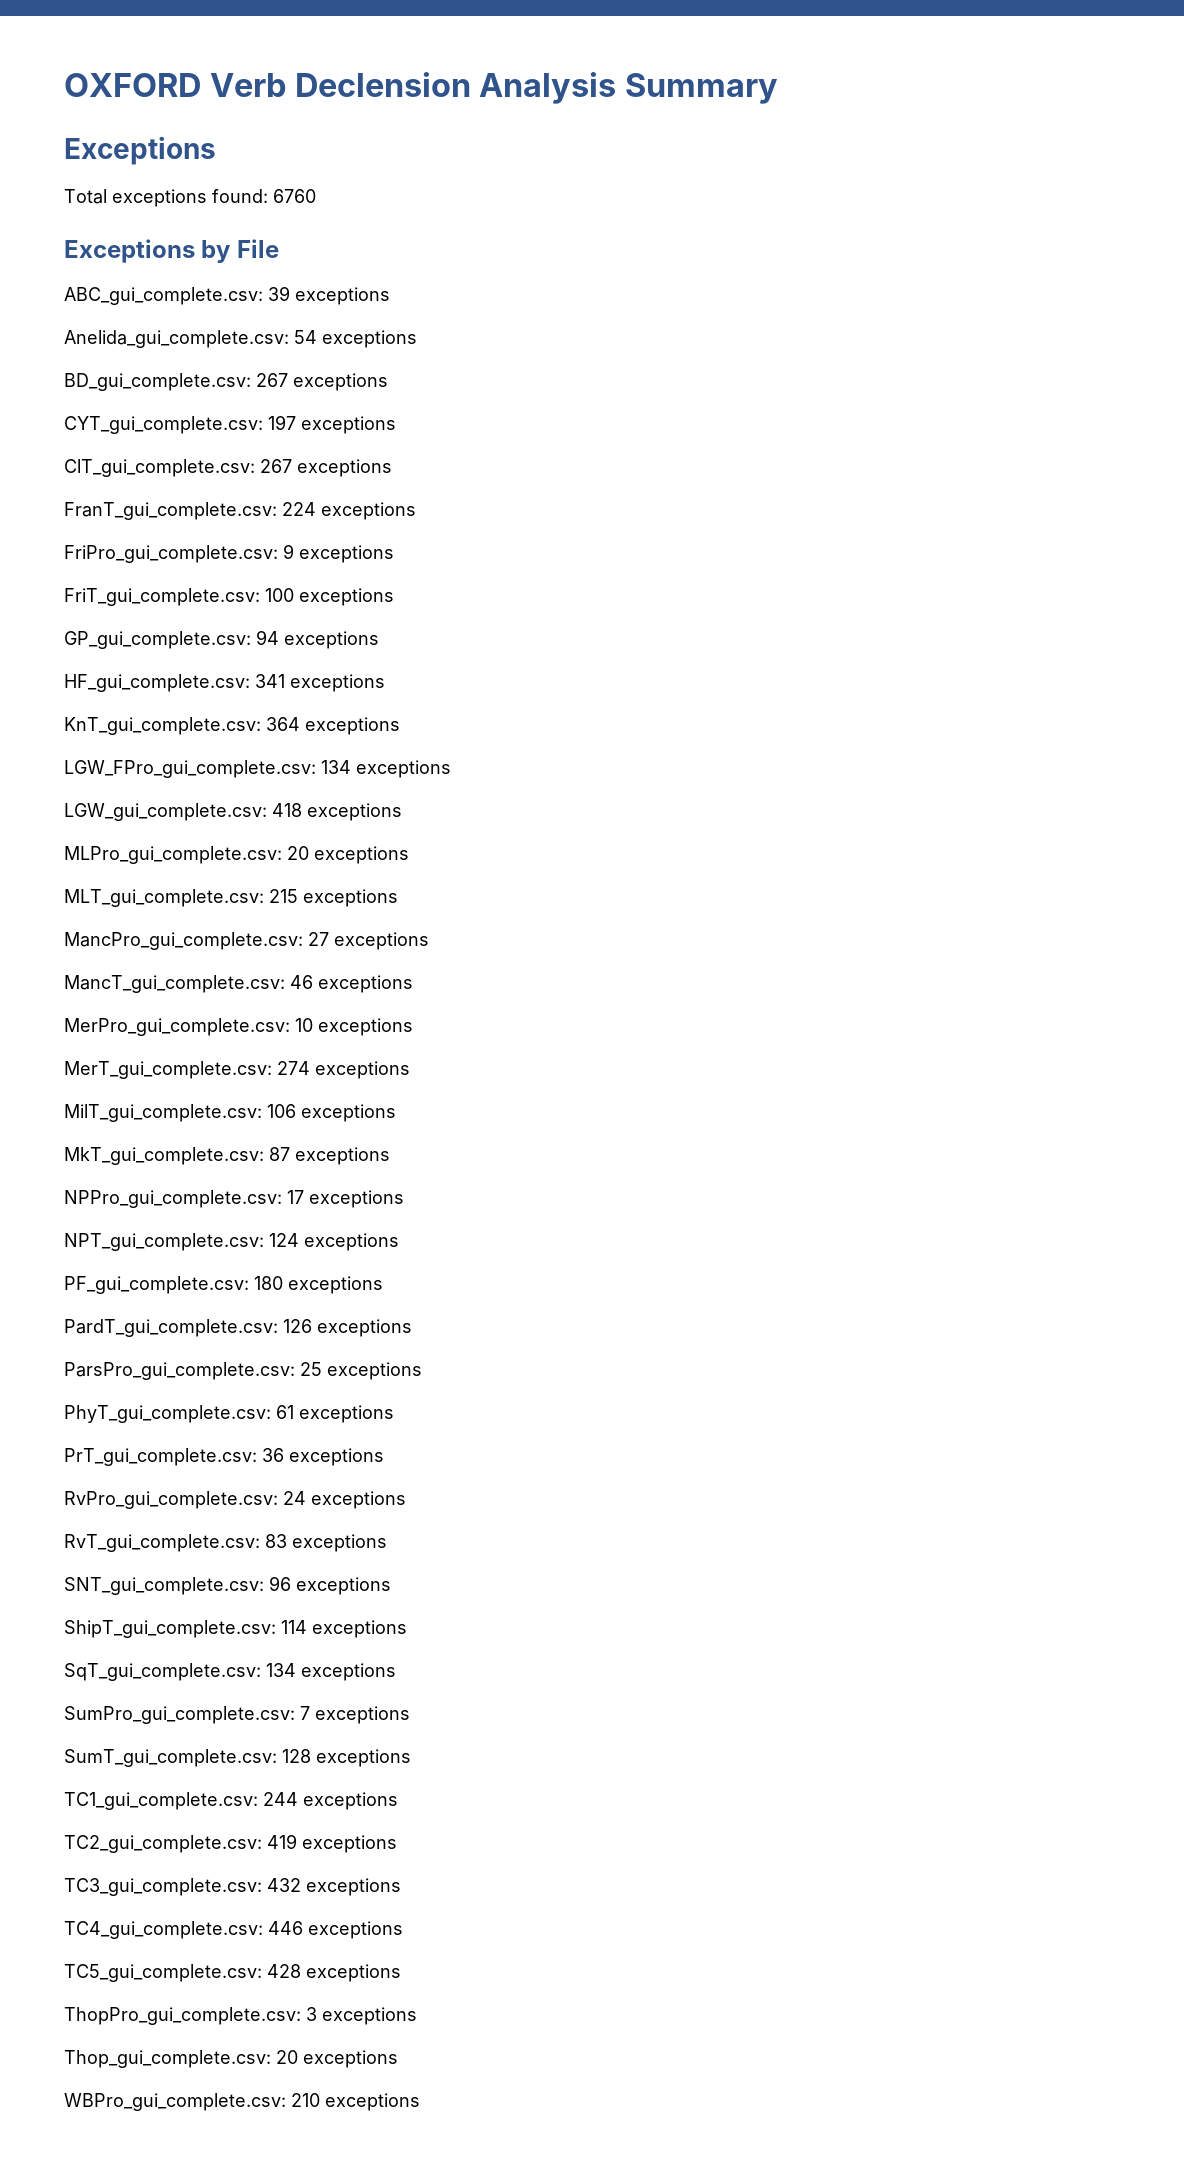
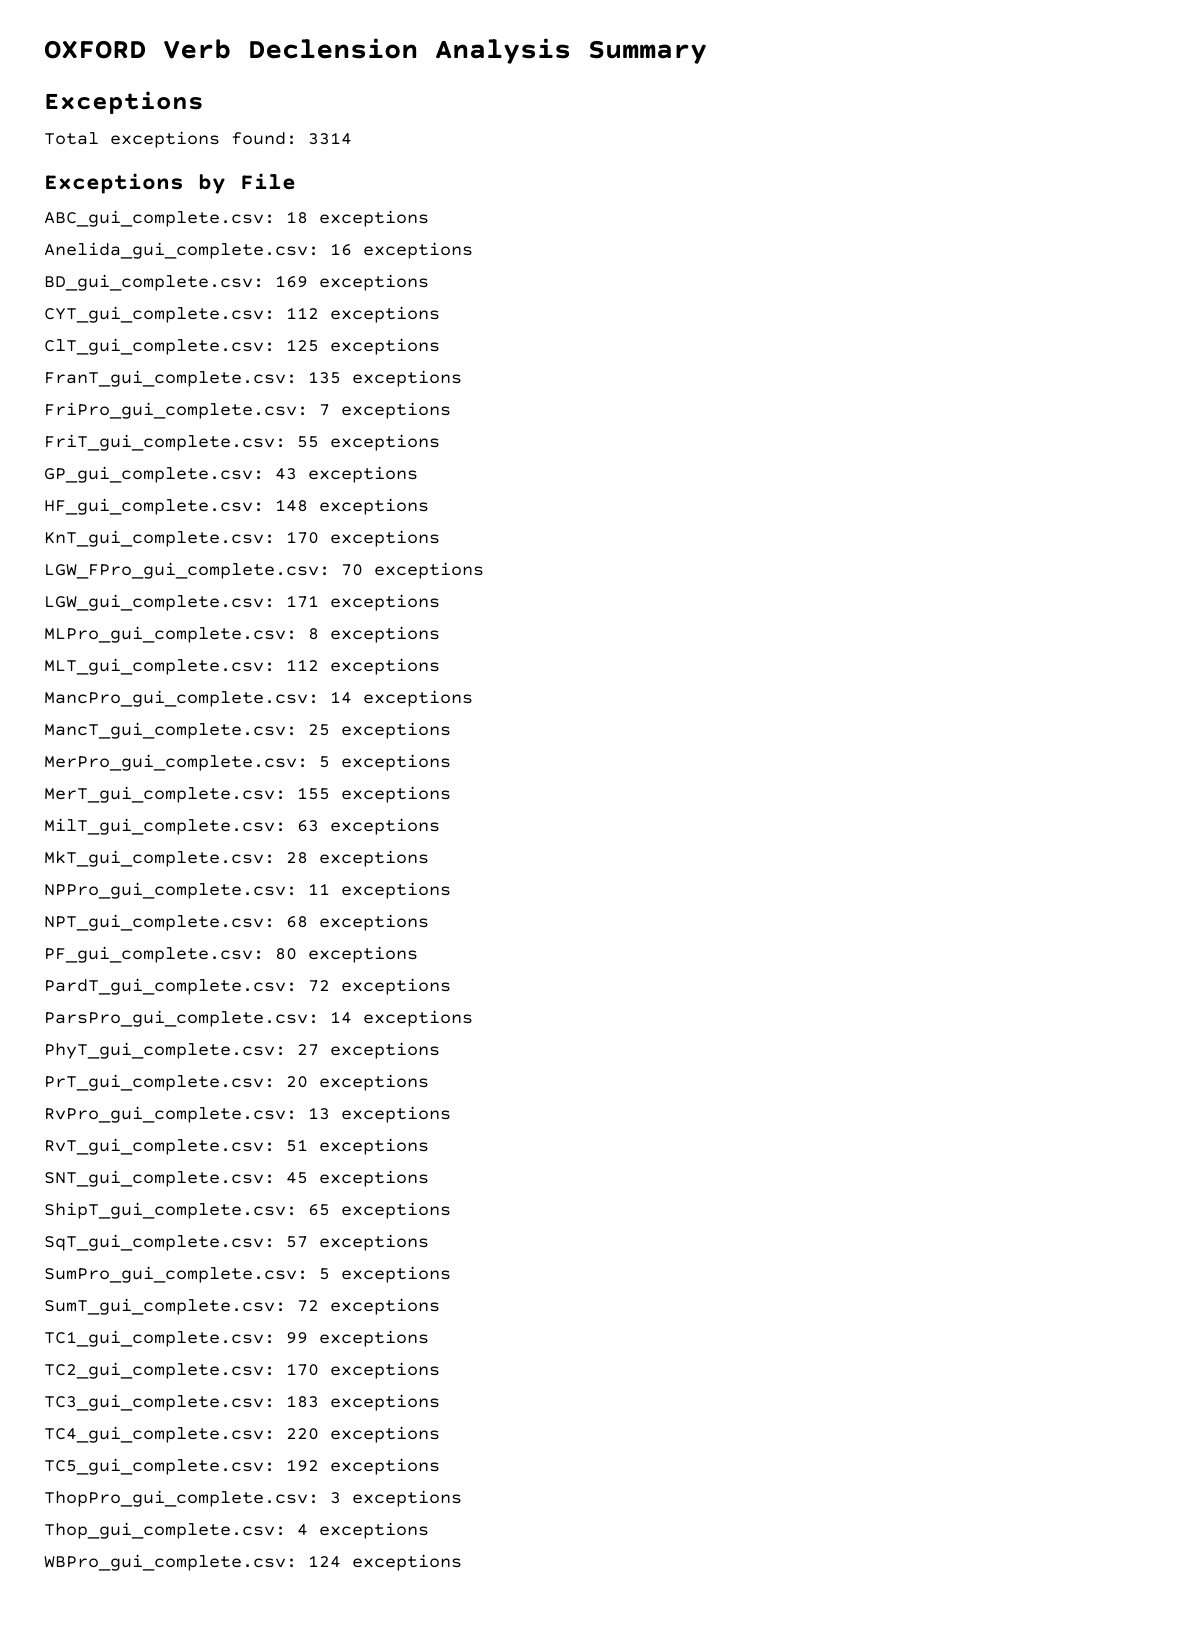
- Total exceptions found: 6760
+ Total exceptions found: 3314
- ABC_gui_complete.csv: 39 exceptions
+ ABC_gui_complete.csv: 18 exceptions
- Anelida_gui_complete.csv: 54 exceptions
+ Anelida_gui_complete.csv: 16 exceptions
- BD_gui_complete.csv: 267 exceptions
+ BD_gui_complete.csv: 169 exceptions
- CYT_gui_complete.csv: 197 exceptions
+ CYT_gui_complete.csv: 112 exceptions
- ClT_gui_complete.csv: 267 exceptions
+ ClT_gui_complete.csv: 125 exceptions
- FranT_gui_complete.csv: 224 exceptions
+ FranT_gui_complete.csv: 135 exceptions
- FriPro_gui_complete.csv: 9 exceptions
+ FriPro_gui_complete.csv: 7 exceptions
- FriT_gui_complete.csv: 100 exceptions
+ FriT_gui_complete.csv: 55 exceptions
- GP_gui_complete.csv: 94 exceptions
+ GP_gui_complete.csv: 43 exceptions
- HF_gui_complete.csv: 341 exceptions
+ HF_gui_complete.csv: 148 exceptions
- KnT_gui_complete.csv: 364 exceptions
+ KnT_gui_complete.csv: 170 exceptions
- LGW_FPro_gui_complete.csv: 134 exceptions
+ LGW_FPro_gui_complete.csv: 70 exceptions
- LGW_gui_complete.csv: 418 exceptions
+ LGW_gui_complete.csv: 171 exceptions
- MLPro_gui_complete.csv: 20 exceptions
- MLT_gui_complete.csv: 215 exceptions
- MancPro_gui_complete.csv: 27 exceptions
- MancT_gui_complete.csv: 46 exceptions
- MerPro_gui_complete.csv: 10 exceptions
- MerT_gui_complete.csv: 274 exceptions
- MilT_gui_complete.csv: 106 exceptions
- MkT_gui_complete.csv: 87 exceptions
- NPPro_gui_complete.csv: 17 exceptions
- NPT_gui_complete.csv: 124 exceptions
- PF_gui_complete.csv: 180 exceptions
- PardT_gui_complete.csv: 126 exceptions
- ParsPro_gui_complete.csv: 25 exceptions
- PhyT_gui_complete.csv: 61 exceptions
- PrT_gui_complete.csv: 36 exceptions
+ MLPro_gui_complete.csv: 8 exceptions
+ MLT_gui_complete.csv: 112 exceptions
+ MancPro_gui_complete.csv: 14 exceptions
+ MancT_gui_complete.csv: 25 exceptions
+ MerPro_gui_complete.csv: 5 exceptions
+ MerT_gui_complete.csv: 155 exceptions
+ MilT_gui_complete.csv: 63 exceptions
+ MkT_gui_complete.csv: 28 exceptions
+ NPPro_gui_complete.csv: 11 exceptions
+ NPT_gui_complete.csv: 68 exceptions
+ PF_gui_complete.csv: 80 exceptions
+ PardT_gui_complete.csv: 72 exceptions
+ ParsPro_gui_complete.csv: 14 exceptions
+ PhyT_gui_complete.csv: 27 exceptions
+ PrT_gui_complete.csv: 20 exceptions
- RvPro_gui_complete.csv: 24 exceptions
+ RvPro_gui_complete.csv: 13 exceptions
- RvT_gui_complete.csv: 83 exceptions
+ RvT_gui_complete.csv: 51 exceptions
- SNT_gui_complete.csv: 96 exceptions
+ SNT_gui_complete.csv: 45 exceptions
- ShipT_gui_complete.csv: 114 exceptions
+ ShipT_gui_complete.csv: 65 exceptions
- SqT_gui_complete.csv: 134 exceptions
+ SqT_gui_complete.csv: 57 exceptions
- SumPro_gui_complete.csv: 7 exceptions
+ SumPro_gui_complete.csv: 5 exceptions
- SumT_gui_complete.csv: 128 exceptions
+ SumT_gui_complete.csv: 72 exceptions
- TC1_gui_complete.csv: 244 exceptions
+ TC1_gui_complete.csv: 99 exceptions
- TC2_gui_complete.csv: 419 exceptions
+ TC2_gui_complete.csv: 170 exceptions
- TC3_gui_complete.csv: 432 exceptions
+ TC3_gui_complete.csv: 183 exceptions
- TC4_gui_complete.csv: 446 exceptions
+ TC4_gui_complete.csv: 220 exceptions
- TC5_gui_complete.csv: 428 exceptions
+ TC5_gui_complete.csv: 192 exceptions
- Thop_gui_complete.csv: 20 exceptions
+ Thop_gui_complete.csv: 4 exceptions
- WBPro_gui_complete.csv: 210 exceptions
+ WBPro_gui_complete.csv: 124 exceptions

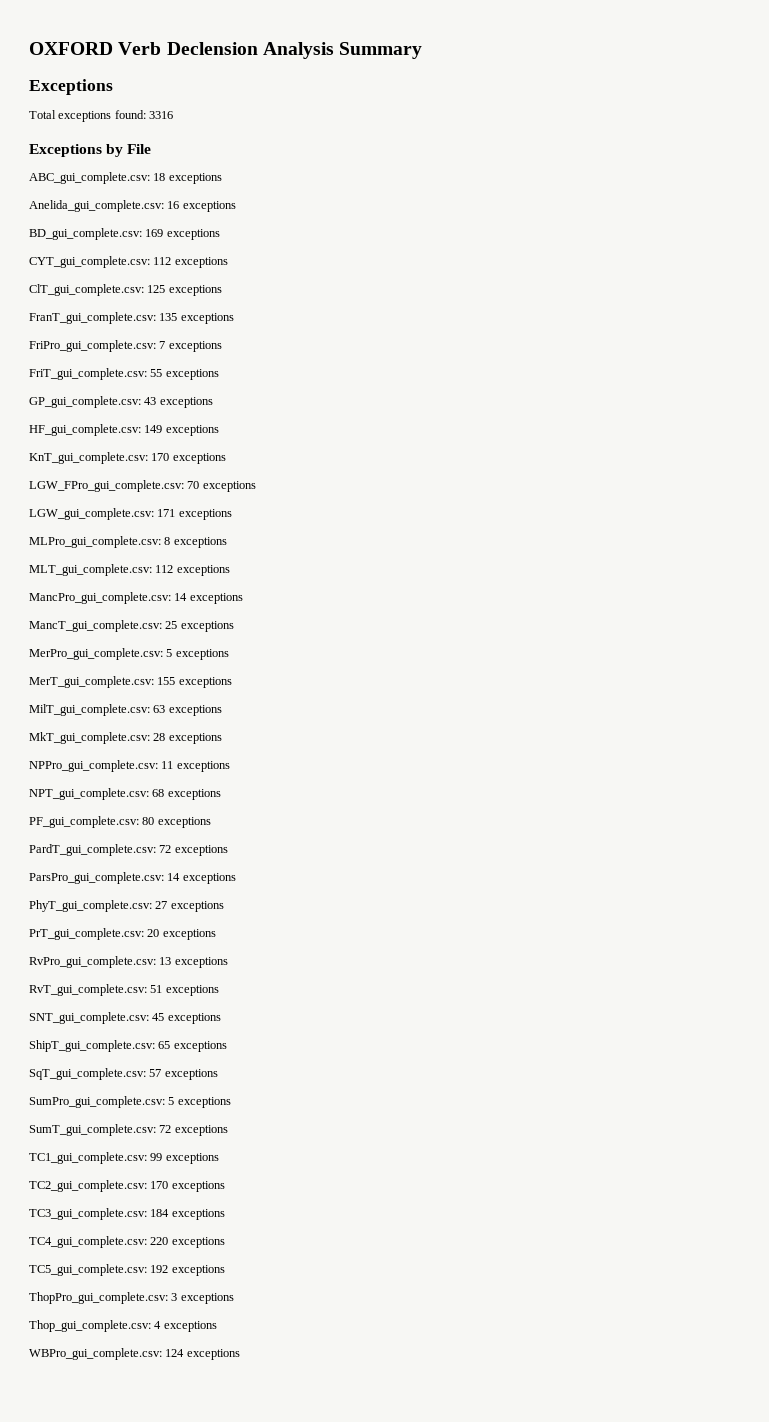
- Total exceptions found: 3314
+ Total exceptions found: 3316
- HF_gui_complete.csv: 148 exceptions
+ HF_gui_complete.csv: 149 exceptions
- TC3_gui_complete.csv: 183 exceptions
+ TC3_gui_complete.csv: 184 exceptions

